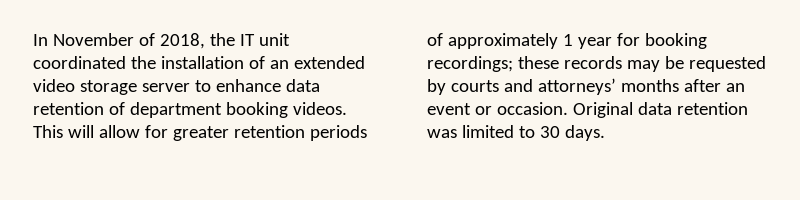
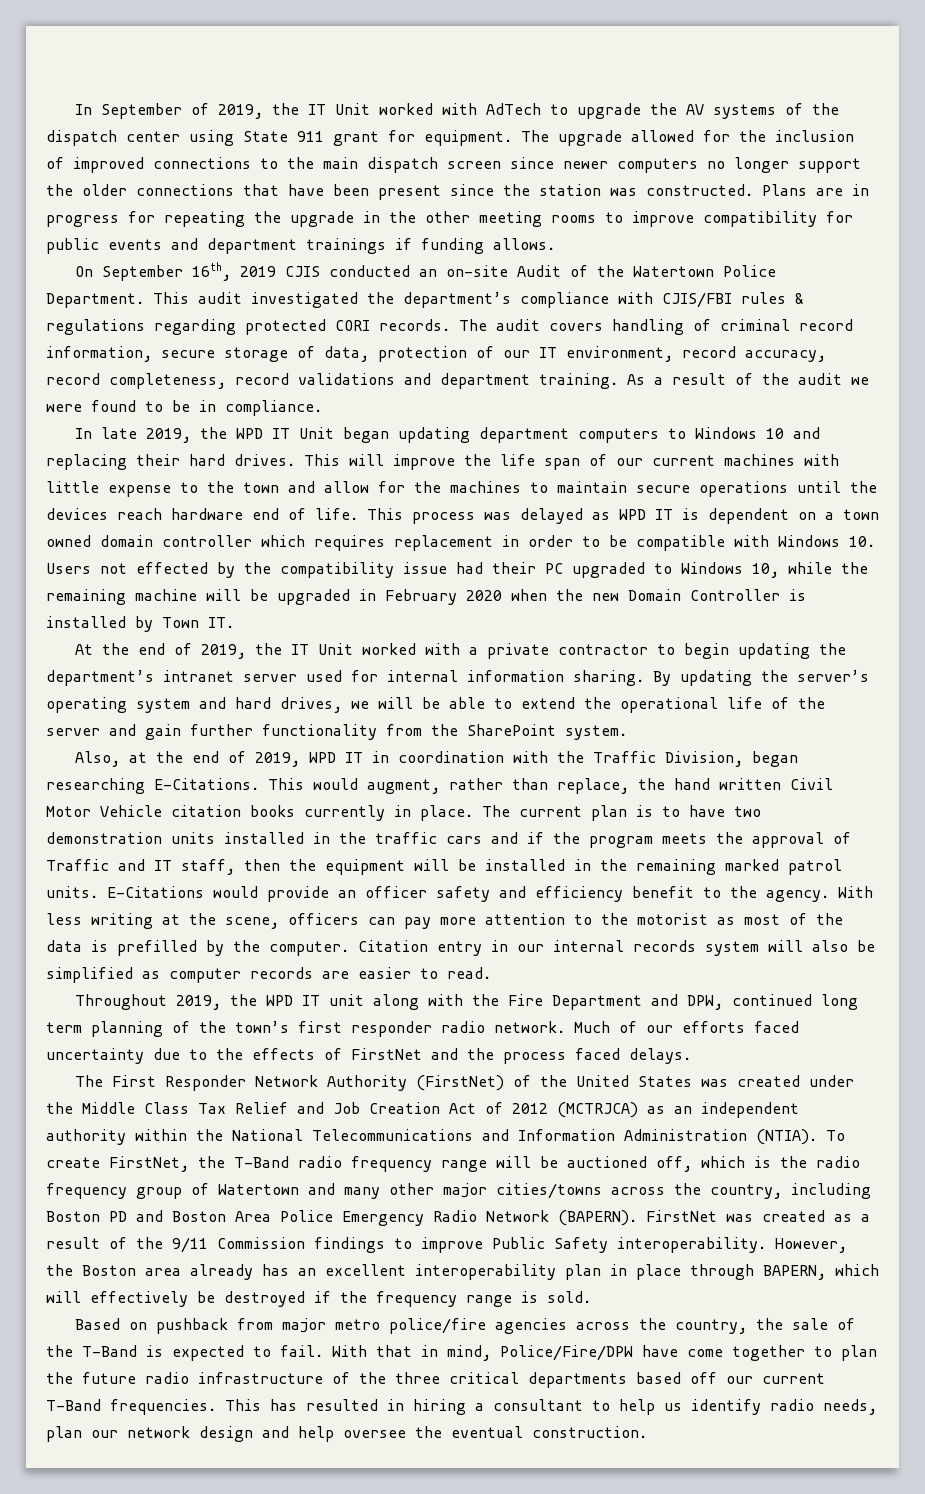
- In November of 2018, the IT unit coordinated the installation of an extended video storage server to enhance data retention of department booking videos. This will allow for greater retention periods of approximately 1 year for booking recordings; these records may be requested by courts and attorneys’ months after an event or occasion. Original data retention was limited to 30 days.
+ In September of 2019, the IT Unit worked with AdTech to upgrade the AV systems of the dispatch center using State 911 grant for equipment. The upgrade allowed for the inclusion of improved connections to the main dispatch screen since newer computers no longer support the older connections that have been present since the station was constructed. Plans are in progress for repeating the upgrade in the other meeting rooms to improve compatibility for public events and department trainings if funding allows.
+ On September 16th, 2019 CJIS conducted an on-site Audit of the Watertown Police Department. This audit investigated the department’s compliance with CJIS/FBI rules & regulations regarding protected CORI records. The audit covers handling of criminal record information, secure storage of data, protection of our IT environment, record accuracy, record completeness, record validations and department training. As a result of the audit we were found to be in compliance.
+ In late 2019, the WPD IT Unit began updating department computers to Windows 10 and replacing their hard drives. This will improve the life span of our current machines with little expense to the town and allow for the machines to maintain secure operations until the devices reach hardware end of life. This process was delayed as WPD IT is dependent on a town owned domain controller which requires replacement in order to be compatible with Windows 10. Users not effected by the compatibility issue had their PC upgraded to Windows 10, while the remaining machine will be upgraded in February 2020 when the new Domain Controller is installed by Town IT.
+ At the end of 2019, the IT Unit worked with a private contractor to begin updating the department’s intranet server used for internal information sharing. By updating the server’s operating system and hard drives, we will be able to extend the operational life of the server and gain further functionality from the SharePoint system.
+ Also, at the end of 2019, WPD IT in coordination with the Traffic Division, began researching E-Citations. This would augment, rather than replace, the hand written Civil Motor Vehicle citation books currently in place. The current plan is to have two demonstration units installed in the traffic cars and if the program meets the approval of Traffic and IT staff, then the equipment will be installed in the remaining marked patrol units. E-Citations would provide an officer safety and efficiency benefit to the agency. With less writing at the scene, officers can pay more attention to the motorist as most of the data is prefilled by the computer. Citation entry in our internal records system will also be simplified as computer records are easier to read.
+ Throughout 2019, the WPD IT unit along with the Fire Department and DPW, continued long term planning of the town’s first responder radio network. Much of our efforts faced uncertainty due to the effects of FirstNet and the process faced delays.
+ The First Responder Network Authority (FirstNet) of the United States was created under the Middle Class Tax Relief and Job Creation Act of 2012 (MCTRJCA) as an independent authority within the National Telecommunications and Information Administration (NTIA). To create FirstNet, the T-Band radio frequency range will be auctioned off, which is the radio frequency group of Watertown and many other major cities/towns across the country, including Boston PD and Boston Area Police Emergency Radio Network (BAPERN). FirstNet was created as a result of the 9/11 Commission findings to improve Public Safety interoperability. However, the Boston area already has an excellent interoperability plan in place through BAPERN, which will effectively be destroyed if the frequency range is sold.
+ Based on pushback from major metro police/fire agencies across the country, the sale of the T-Band is expected to fail. With that in mind, Police/Fire/DPW have come together to plan the future radio infrastructure of the three critical departments based off our current T-Band frequencies. This has resulted in hiring a consultant to help us identify radio needs, plan our network design and help oversee the eventual construction.

